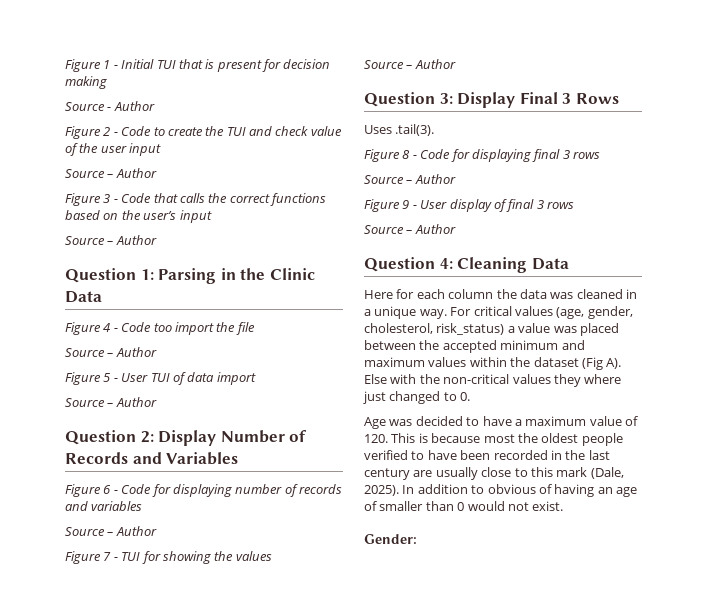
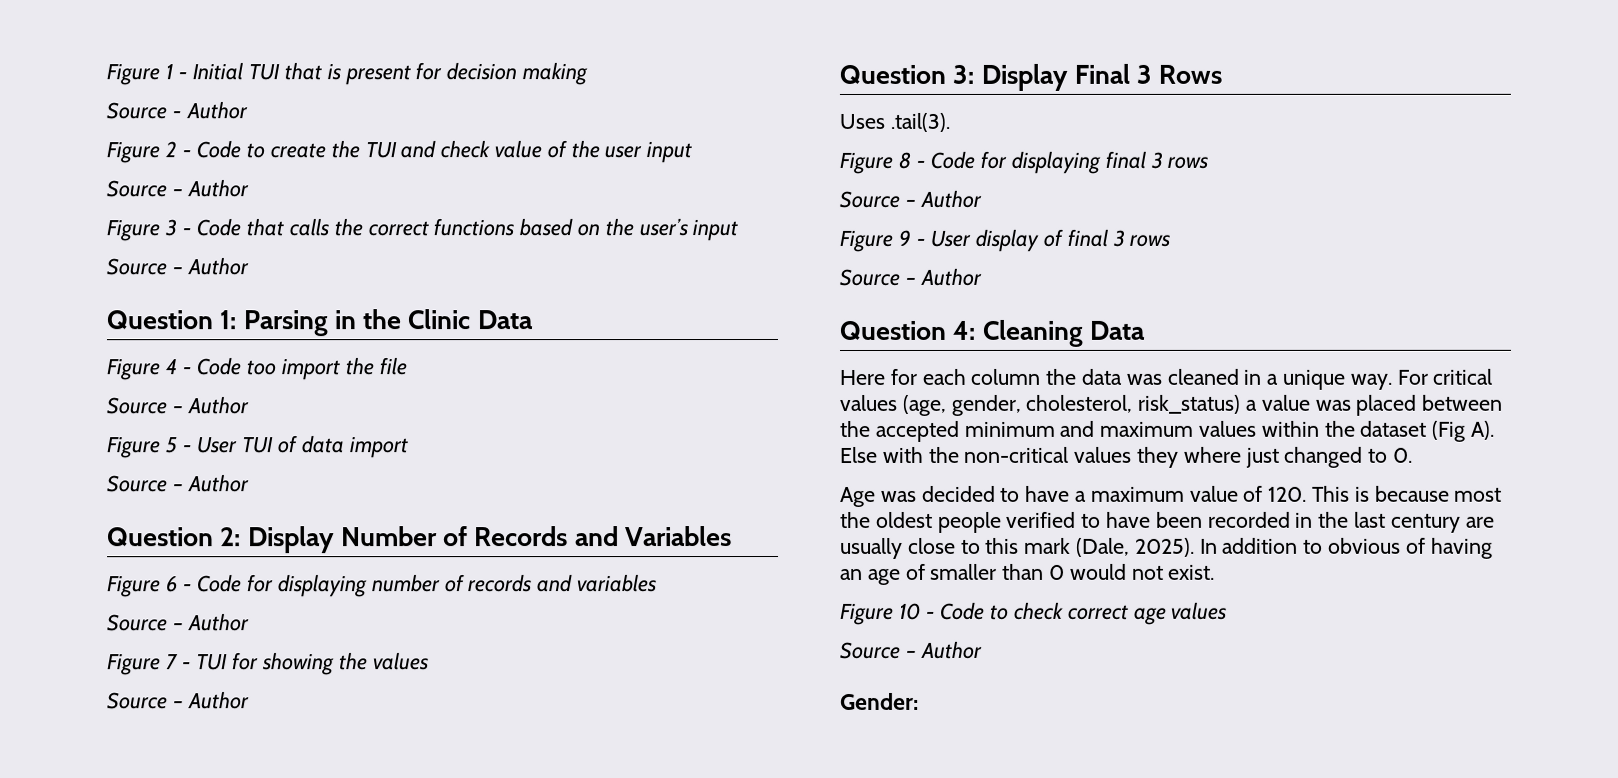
+ Figure 10 - Code to check correct age values
+ Source – Author

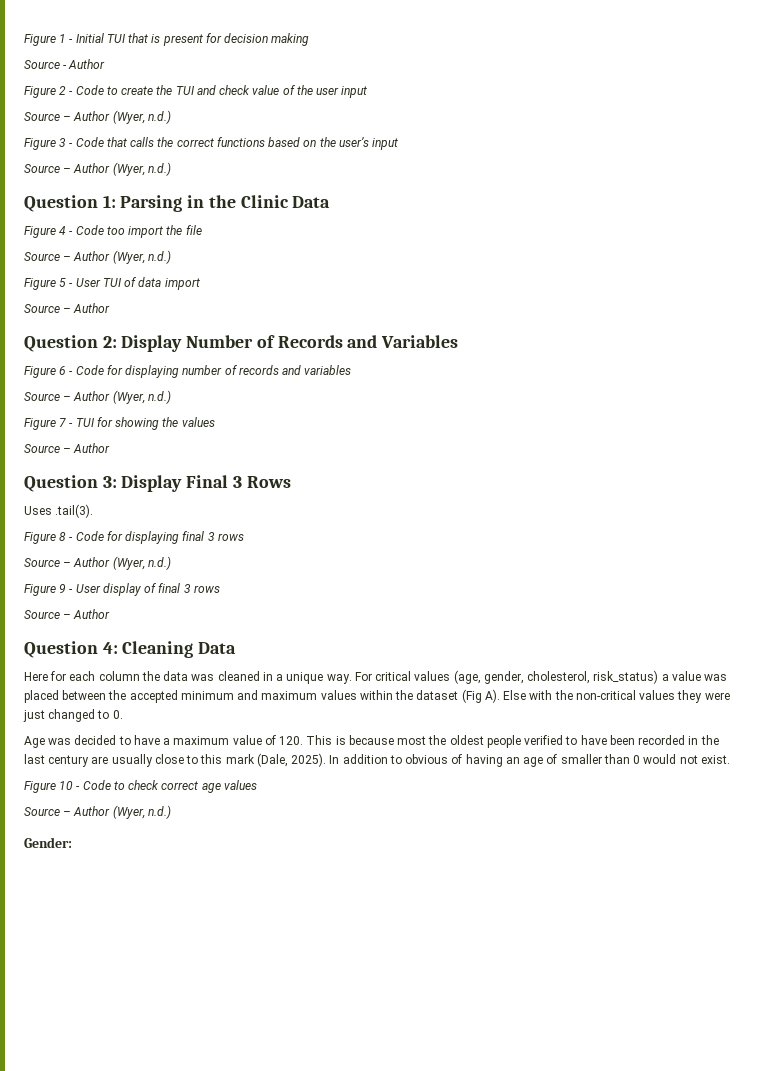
  Figure 2 - Code to create the TUI and check value of the user input
- Source – Author
+ Source – Author (Wyer, n.d.)
  Figure 3 - Code that calls the correct functions based on the user’s input
- Source – Author
+ Source – Author (Wyer, n.d.)
  Figure 4 - Code too import the file
- Source – Author
+ Source – Author (Wyer, n.d.)
  Figure 6 - Code for displaying number of records and variables
- Source – Author
+ Source – Author (Wyer, n.d.)
  Figure 8 - Code for displaying final 3 rows
- Source – Author
+ Source – Author (Wyer, n.d.)
- For critical values (age, gender, cholesterol, risk_status) a value was placed between the accepted minimum and maximum values within the dataset (Fig A). Else with the non-critical values they where just changed to 0.
+ For critical values (age, gender, cholesterol, risk_status) a value was placed between the accepted minimum and maximum values within the dataset (Fig A). Else with the non-critical values they were just changed to 0.
  Figure 10 - Code to check correct age values
- Source – Author
+ Source – Author (Wyer, n.d.)

